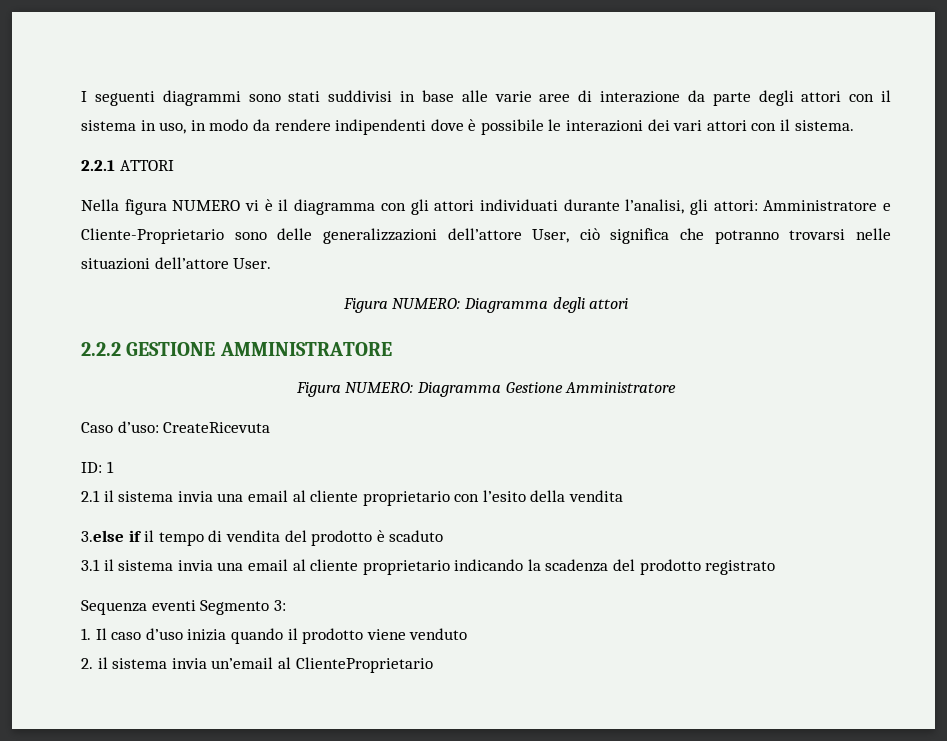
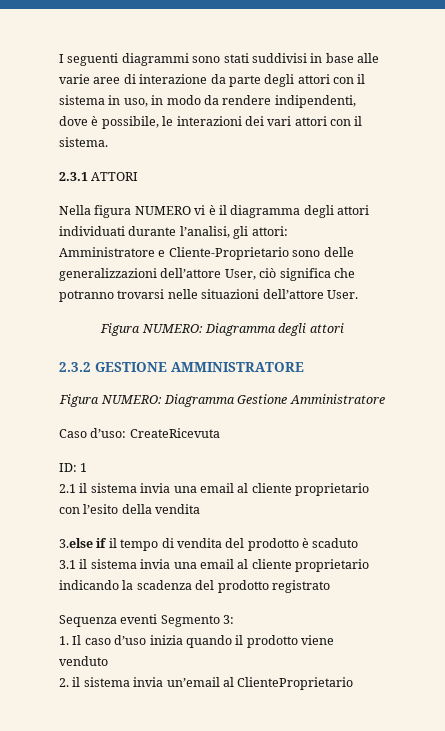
- I seguenti diagrammi sono stati suddivisi in base alle varie aree di interazione da parte degli attori con il sistema in uso, in modo da rendere indipendenti dove è possibile le interazioni dei vari attori con il sistema.
+ I seguenti diagrammi sono stati suddivisi in base alle varie aree di interazione da parte degli attori con il sistema in uso, in modo da rendere indipendenti, dove è possibile, le interazioni dei vari attori con il sistema.
- 2.2.1 ATTORI
+ 2.3.1 ATTORI
- Nella figura NUMERO vi è il diagramma con gli attori individuati durante l’analisi, gli attori: Amministratore e Cliente-Proprietario sono delle generalizzazioni dell’attore User, ciò significa che potranno trovarsi nelle situazioni dell’attore User.
+ Nella figura NUMERO vi è il diagramma degli attori individuati durante l’analisi, gli attori: Amministratore e Cliente-Proprietario sono delle generalizzazioni dell’attore User, ciò significa che potranno trovarsi nelle situazioni dell’attore User.
- 2.2.2 GESTIONE AMMINISTRATORE
+ 2.3.2 GESTIONE AMMINISTRATORE

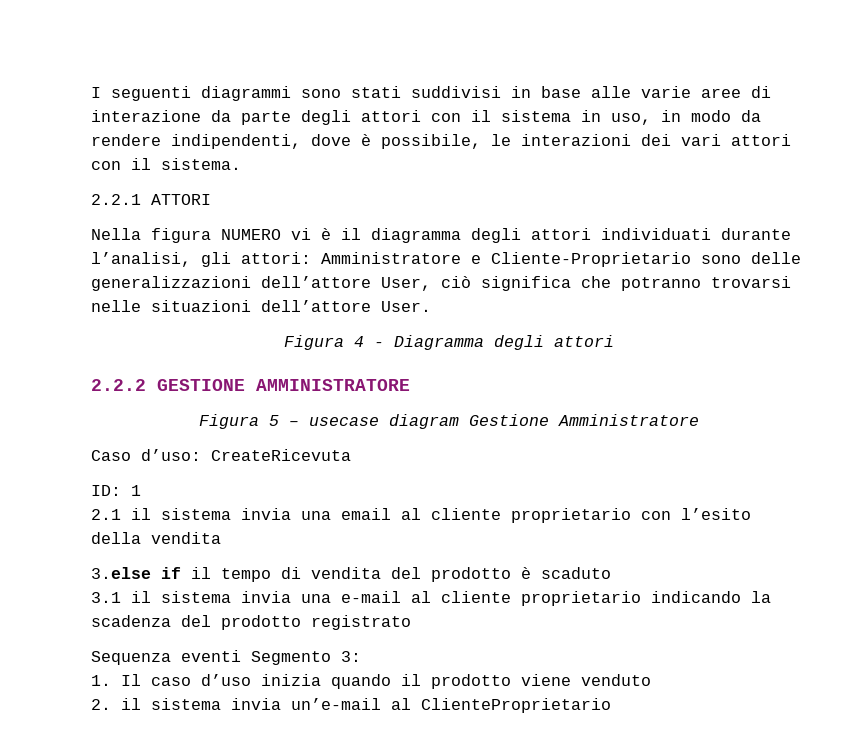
- 2.3.1 ATTORI
+ 2.2.1 ATTORI
- Figura NUMERO: Diagramma degli attori
+ Figura 4 - Diagramma degli attori
- 2.3.2 GESTIONE AMMINISTRATORE
+ 2.2.2 GESTIONE AMMINISTRATORE
- Figura NUMERO: Diagramma Gestione Amministratore
+ Figura 5 – usecase diagram Gestione Amministratore
- 3.1 il sistema invia una email al cliente proprietario indicando la scadenza del prodotto registrato
+ 3.1 il sistema invia una e-mail al cliente proprietario indicando la scadenza del prodotto registrato
- 2. il sistema invia un’email al ClienteProprietario
+ 2. il sistema invia un’e-mail al ClienteProprietario

